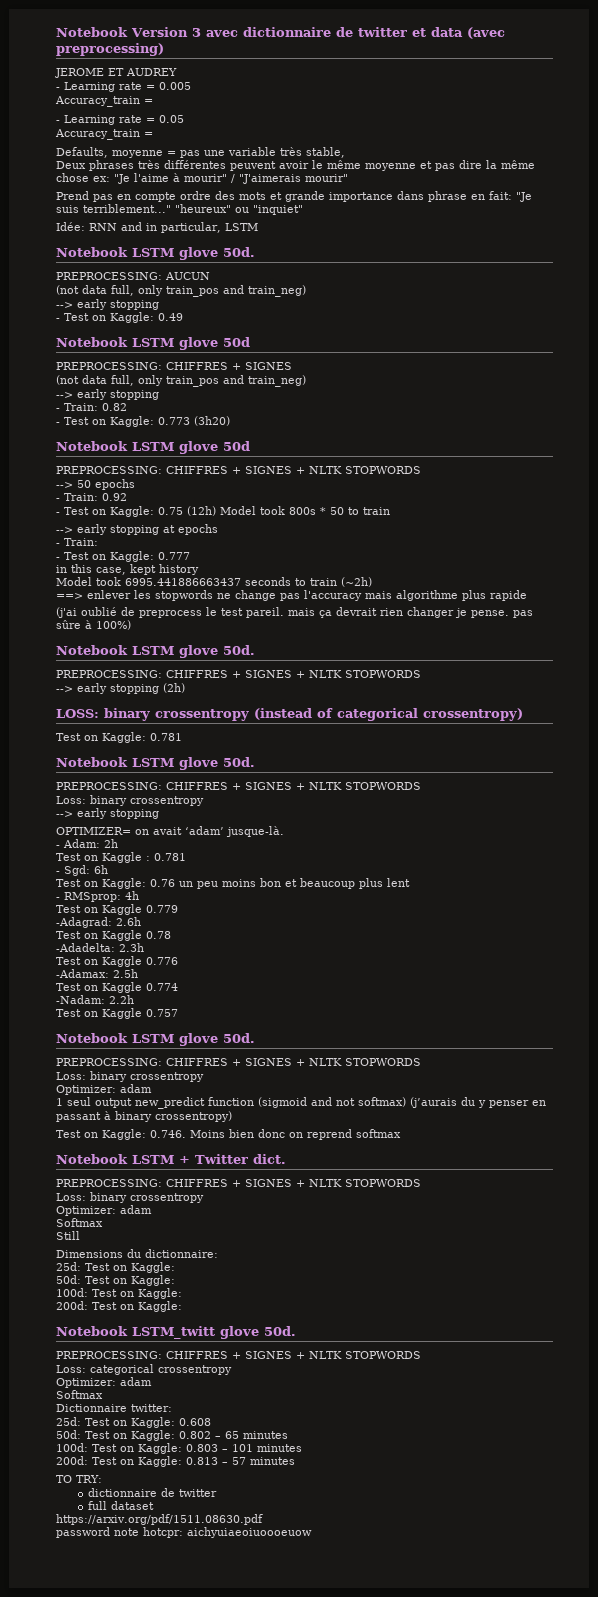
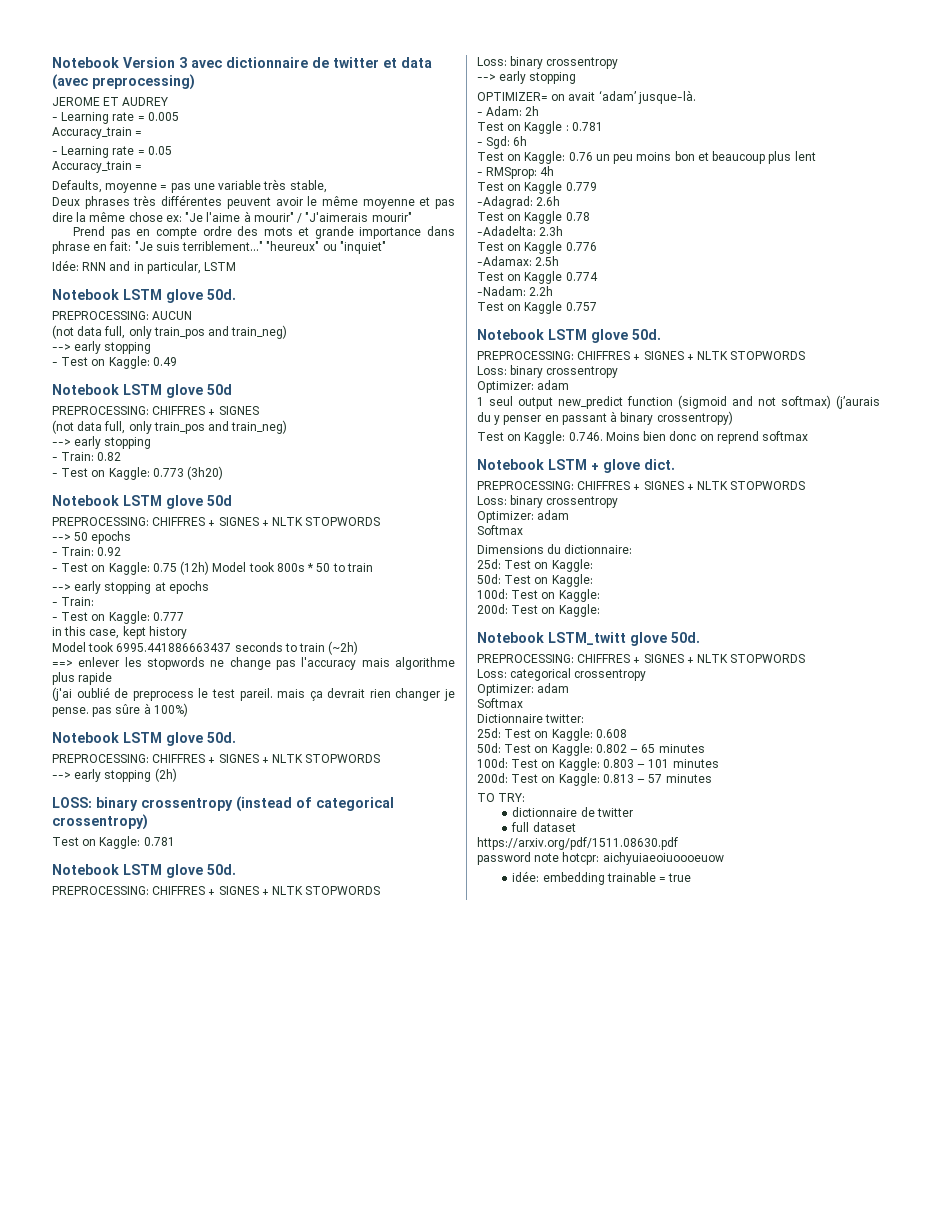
- Notebook LSTM + Twitter dict.
+ Notebook LSTM + glove dict.
- Still
+ idée: embedding trainable = true

